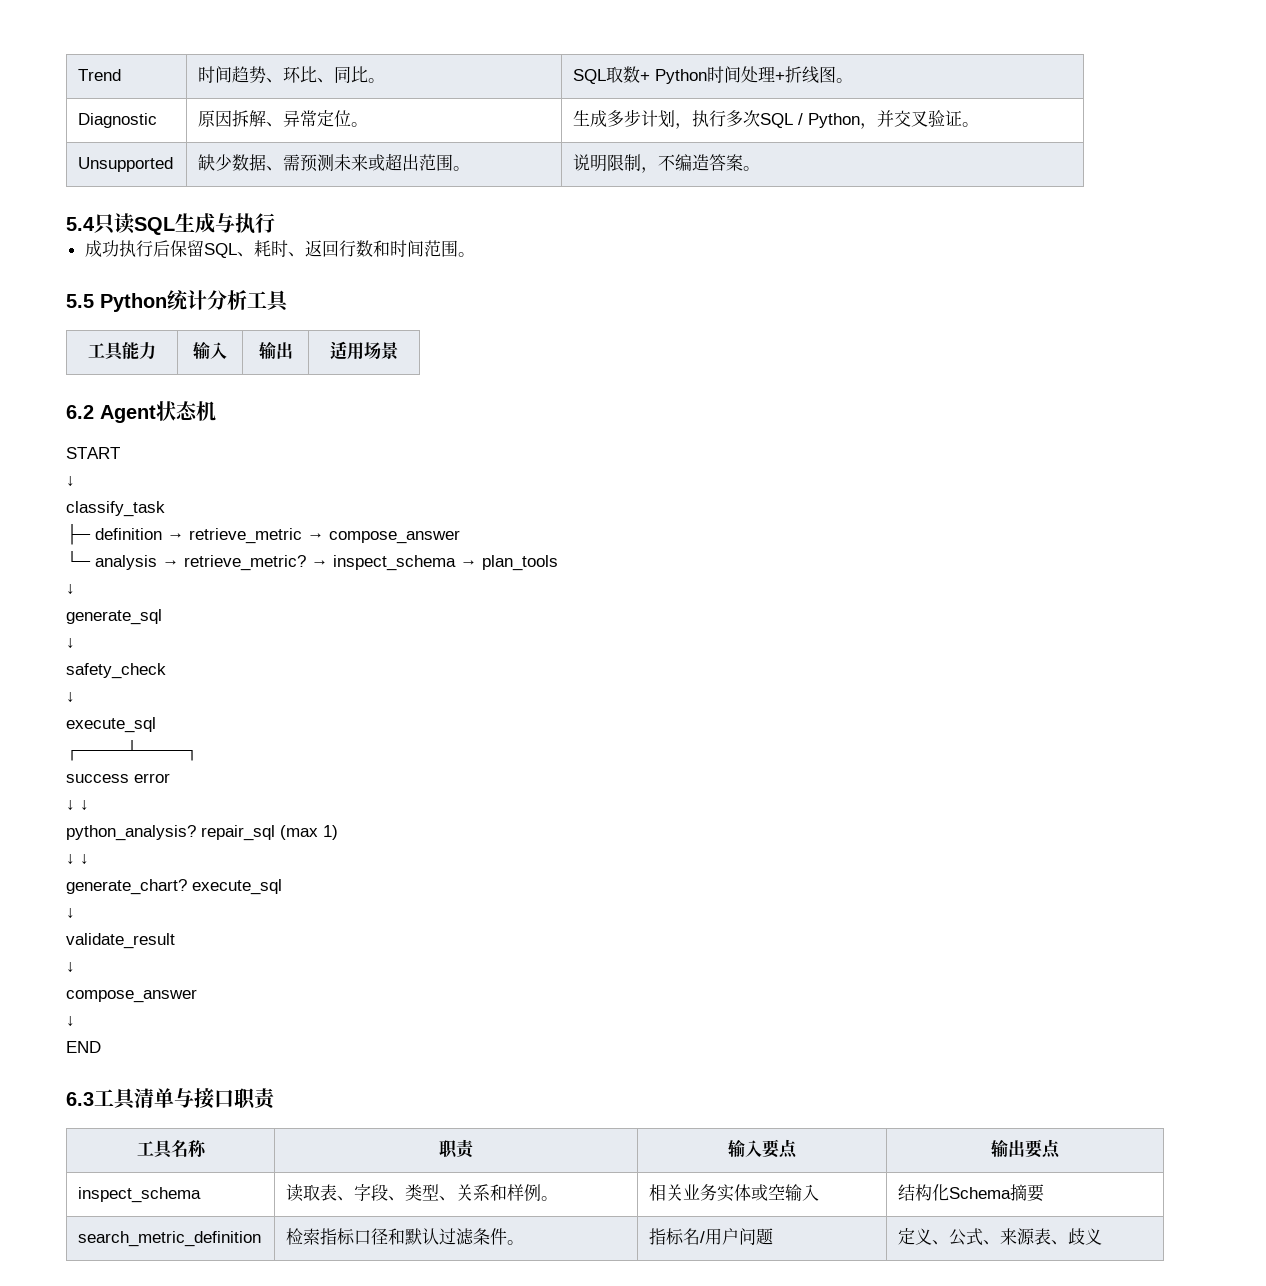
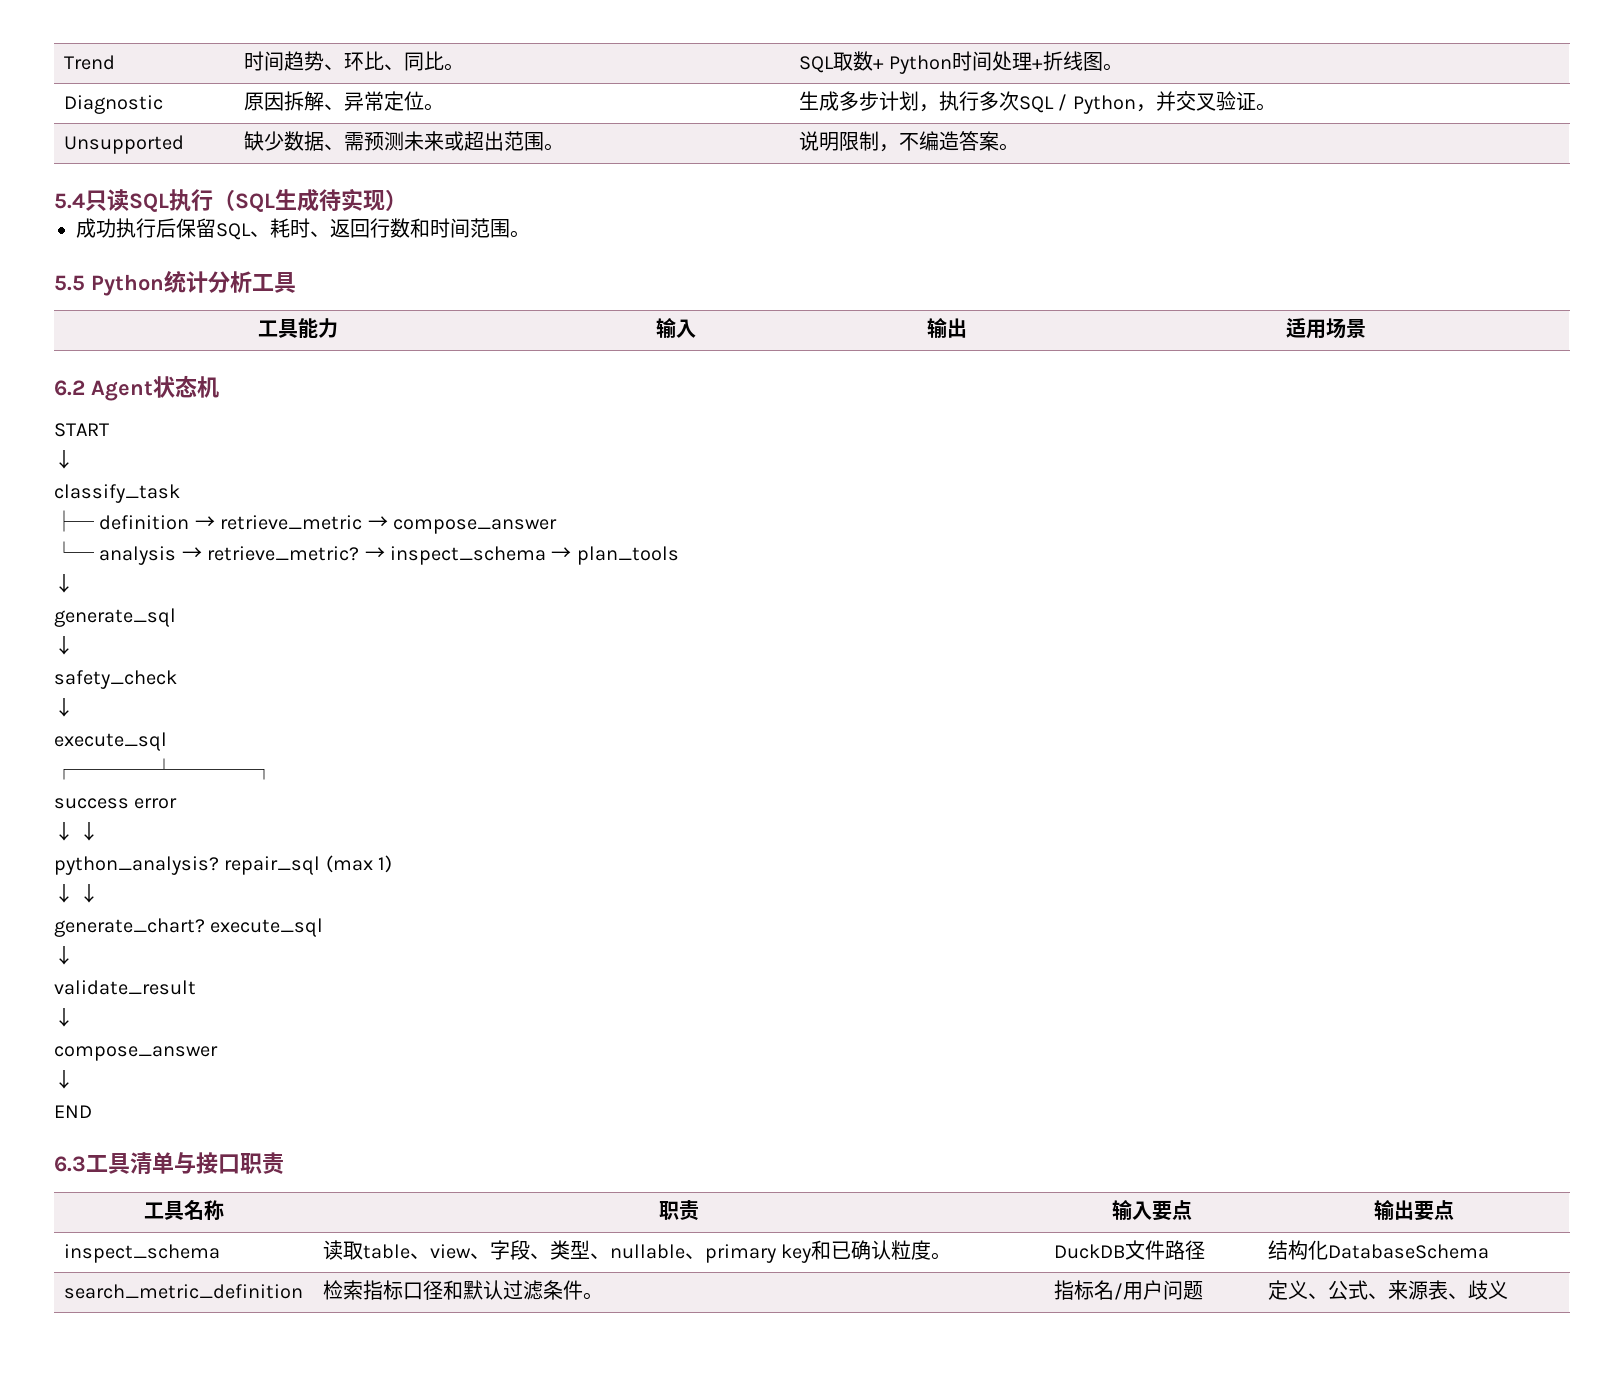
- 5.4只读SQL生成与执行
+ 5.4只读SQL执行（SQL生成待实现）
- inspect_schema | 读取表、字段、类型、关系和样例。 | 相关业务实体或空输入 | 结构化Schema摘要
+ inspect_schema | 读取table、view、字段、类型、nullable、primary key和已确认粒度。 | DuckDB文件路径 | 结构化DatabaseSchema

